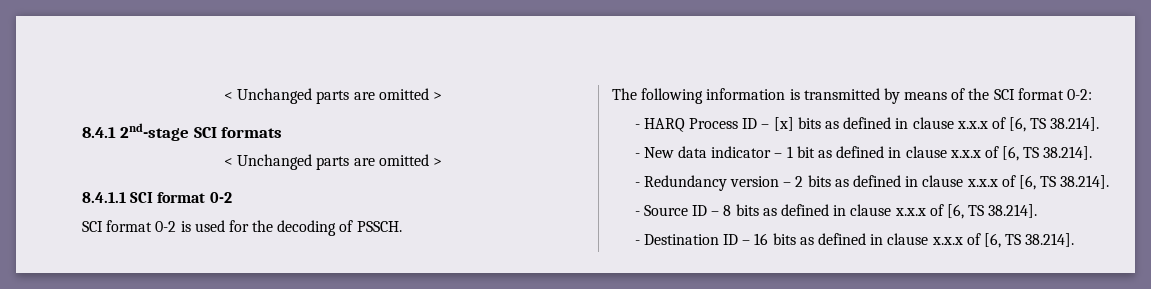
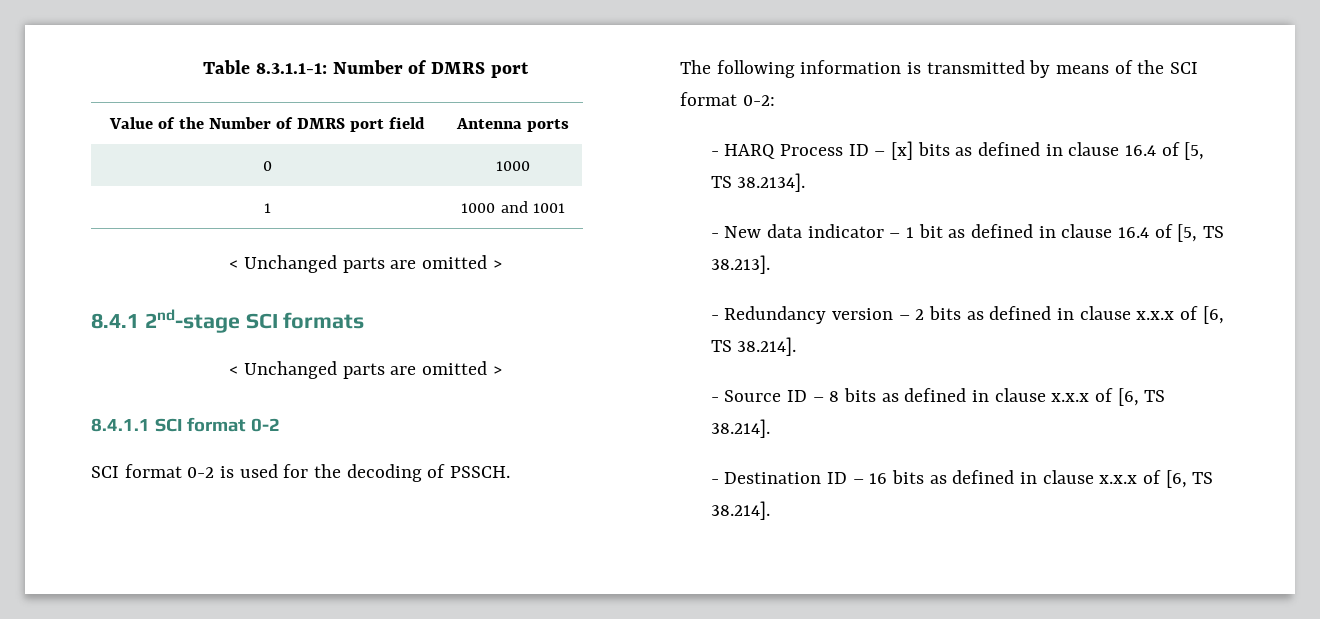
+ Table 8.3.1.1-1: Number of DMRS port
+ Value of the Number of DMRS port field | Antenna ports
+ 0 | 1000
+ 1 | 1000 and 1001
- - HARQ Process ID – [x] bits as defined in clause x.x.x of [6, TS 38.214].
+ - HARQ Process ID – [x] bits as defined in clause 16.4 of [5, TS 38.2134].
- - New data indicator – 1 bit as defined in clause x.x.x of [6, TS 38.214].
+ - New data indicator – 1 bit as defined in clause 16.4 of [5, TS 38.213].

